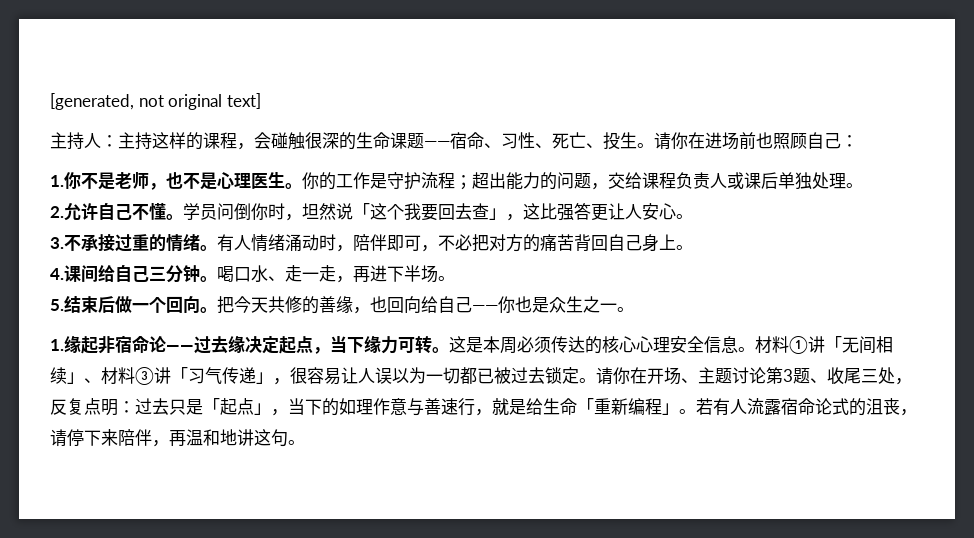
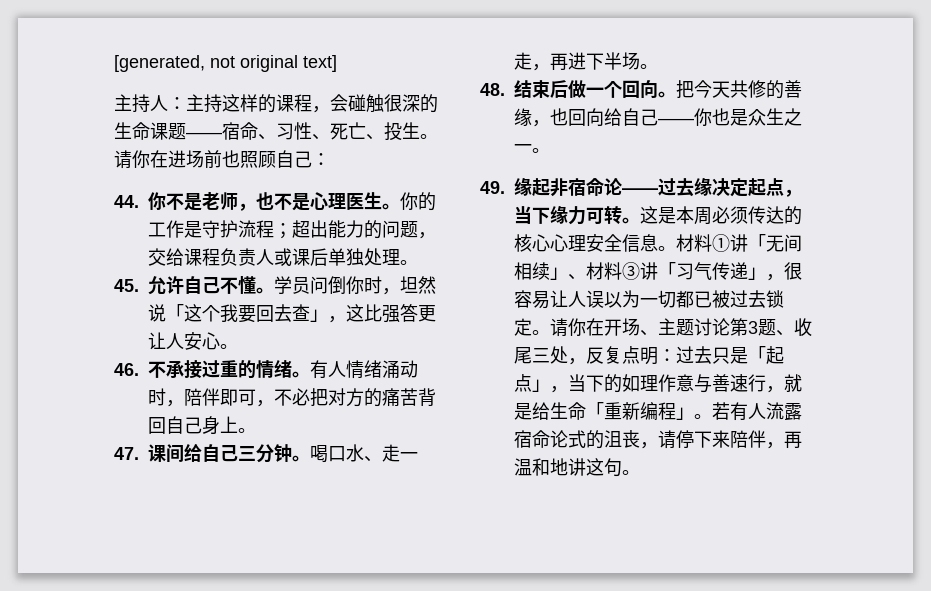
- 1.你不是老师，也不是心理医生。
+ 44.你不是老师，也不是心理医生。
- 2.允许自己不懂。
+ 45.允许自己不懂。
- 3.不承接过重的情绪。
+ 46.不承接过重的情绪。
- 4.课间给自己三分钟。
+ 47.课间给自己三分钟。
- 5.结束后做一个回向。
+ 48.结束后做一个回向。
- 1.缘起非宿命论——过去缘决定起点，当下缘力可转。
+ 49.缘起非宿命论——过去缘决定起点，当下缘力可转。

